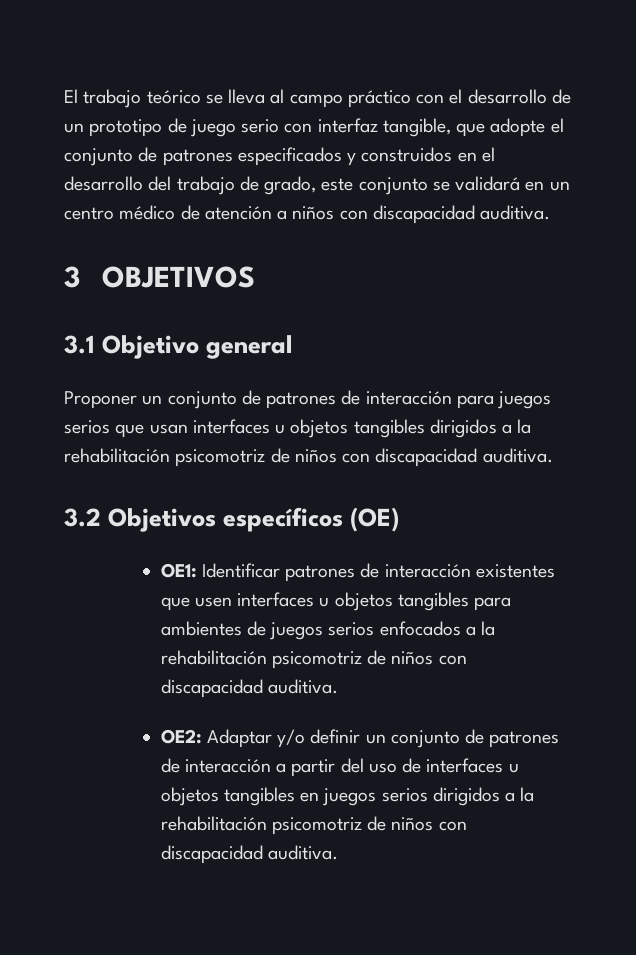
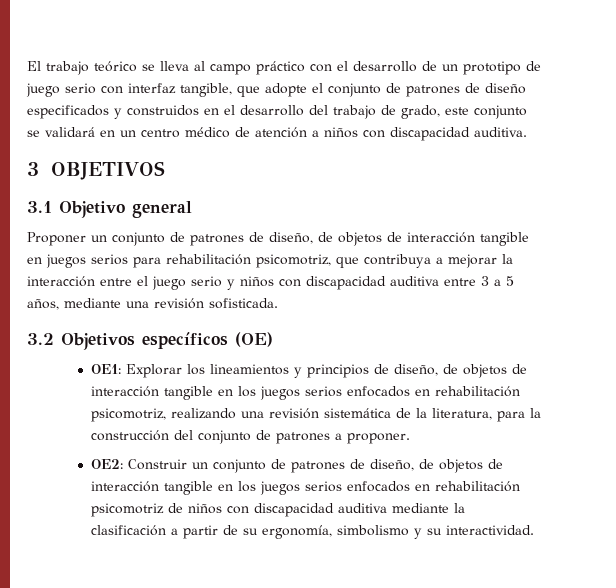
- El trabajo teórico se lleva al campo práctico con el desarrollo de un prototipo de juego serio con interfaz tangible, que adopte el conjunto de patrones especificados y construidos en el desarrollo del trabajo de grado, este conjunto se validará en un centro médico de atención a niños con discapacidad auditiva.
+ El trabajo teórico se lleva al campo práctico con el desarrollo de un prototipo de juego serio con interfaz tangible, que adopte el conjunto de patrones de diseño especificados y construidos en el desarrollo del trabajo de grado, este conjunto se validará en un centro médico de atención a niños con discapacidad auditiva.
- Proponer un conjunto de patrones de interacción para juegos serios que usan interfaces u objetos tangibles dirigidos a la rehabilitación psicomotriz de niños con discapacidad auditiva.
+ Proponer un conjunto de patrones de diseño, de objetos de interacción tangible en juegos serios para rehabilitación psicomotriz, que contribuya a mejorar la interacción entre el juego serio y niños con discapacidad auditiva entre 3 a 5 años, mediante una revisión sofisticada.
- OE1: Identificar patrones de interacción existentes que usen interfaces u objetos tangibles para ambientes de juegos serios enfocados a la rehabilitación psicomotriz de niños con discapacidad auditiva.
- OE2: Adaptar y/o definir un conjunto de patrones de interacción a partir del uso de interfaces u objetos tangibles en juegos serios dirigidos a la rehabilitación psicomotriz de niños con discapacidad auditiva.
+ OE1: Explorar los lineamientos y principios de diseño, de objetos de interacción tangible en los juegos serios enfocados en rehabilitación psicomotriz, realizando una revisión sistemática de la literatura, para la construcción del conjunto de patrones a proponer.
+ OE2: Construir un conjunto de patrones de diseño, de objetos de interacción tangible en los juegos serios enfocados en rehabilitación psicomotriz de niños con discapacidad auditiva mediante la clasificación a partir de su ergonomía, simbolismo y su interactividad.

